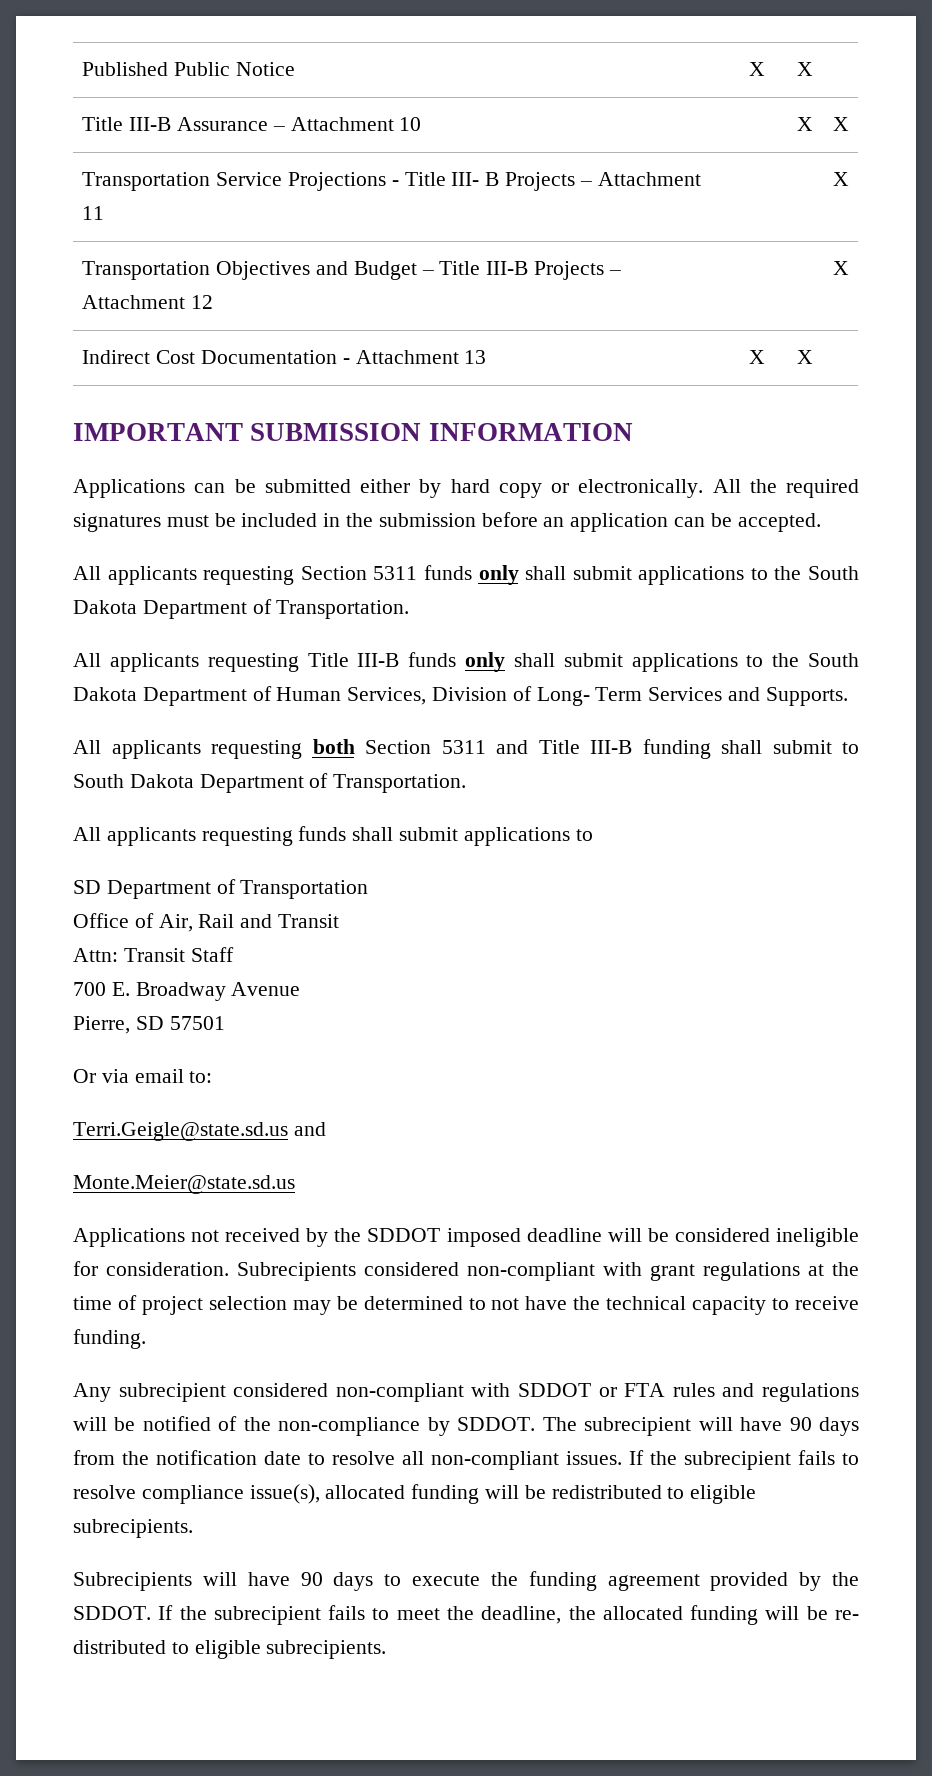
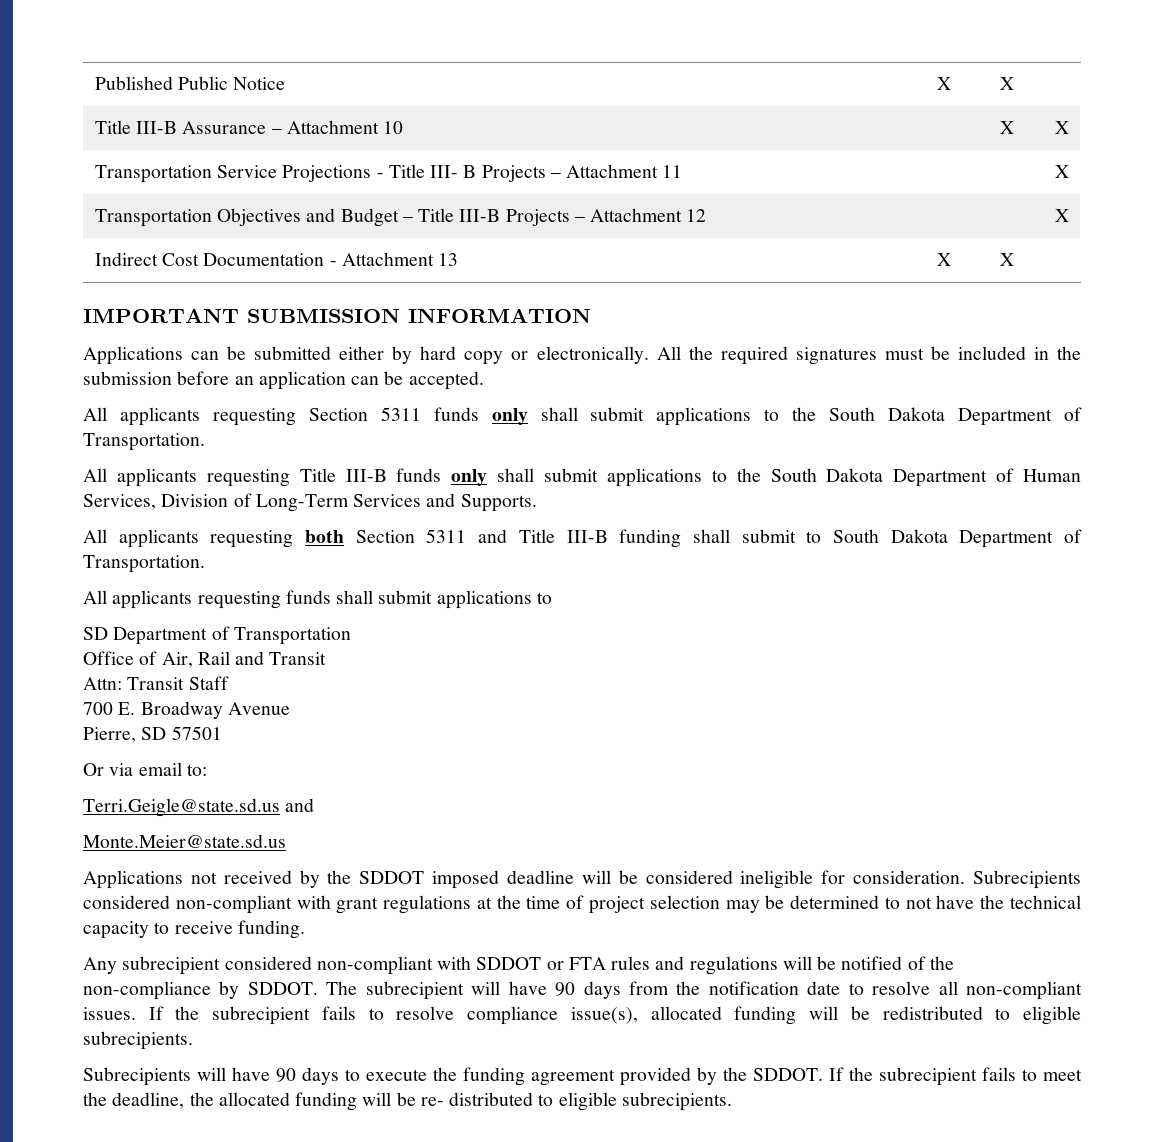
- All applicants requesting Title III-B funds only shall submit applications to the South Dakota Department of Human Services, Division of Long- Term Services and Supports.
+ All applicants requesting Title III-B funds only shall submit applications to the South Dakota Department of Human Services, Division of Long-Term Services and Supports.

